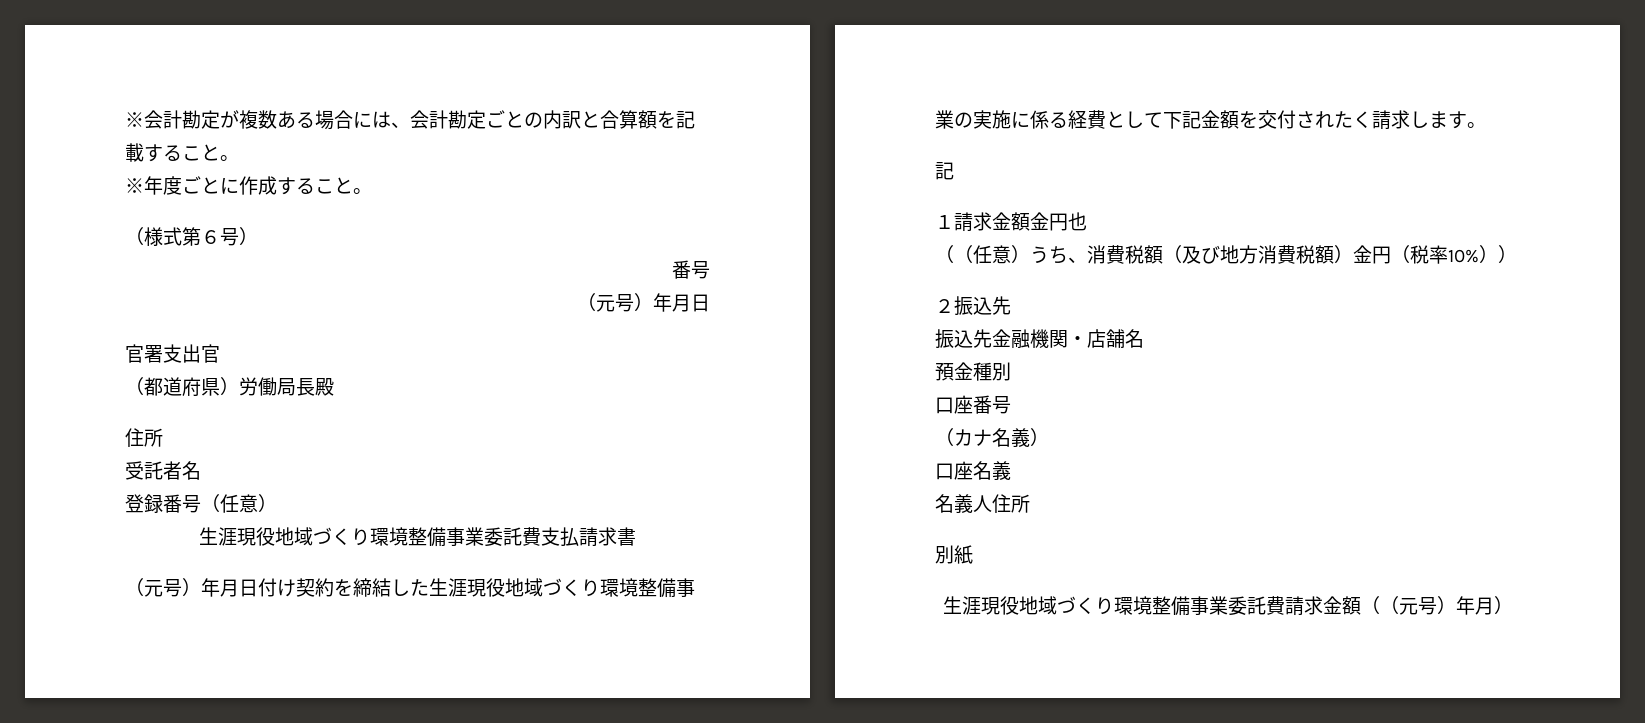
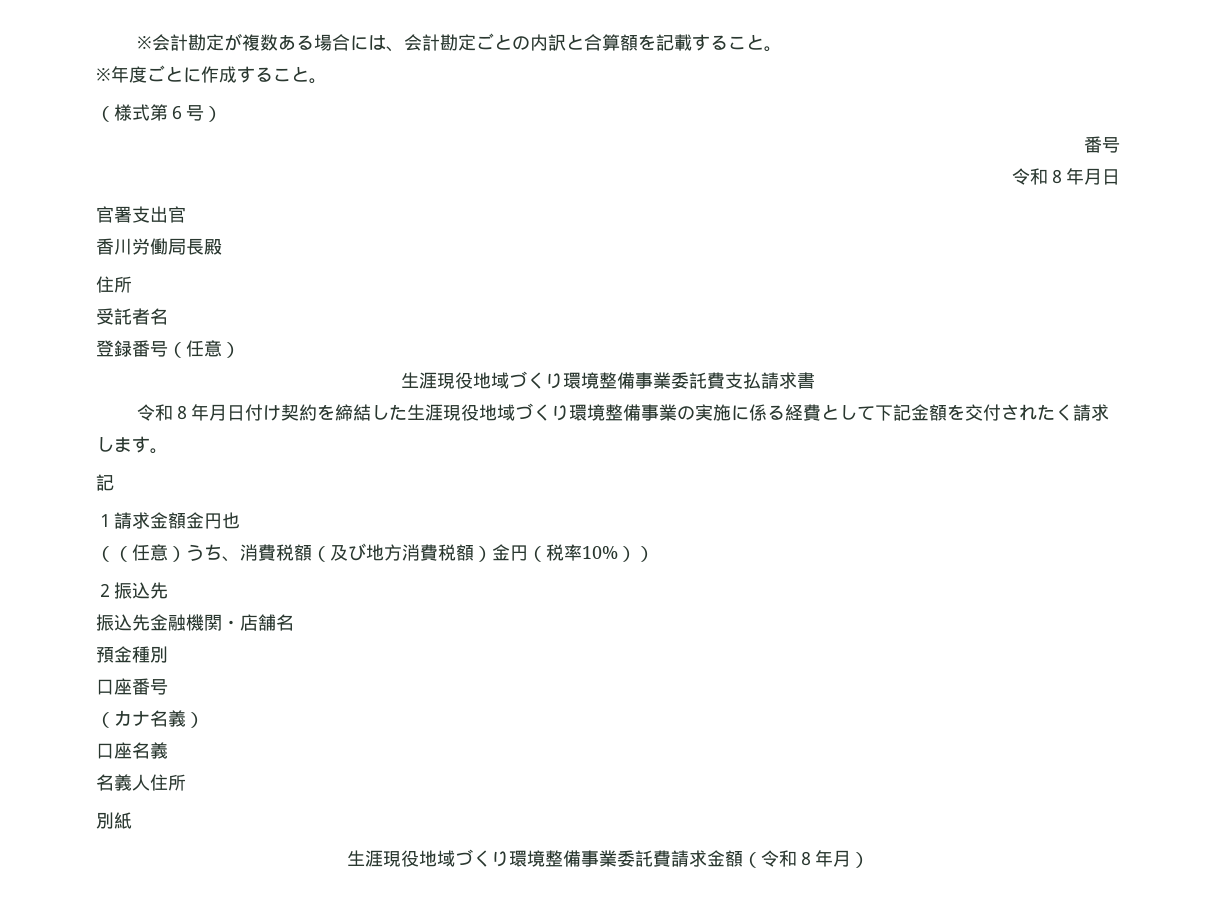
  （様式第６号）
  番号
- （元号）年月日
+ 令和８年月日
- （都道府県）労働局長殿
+ 香川労働局長殿
- （元号）年月日付け契約を締結した生涯現役地域づくり環境整備事業の実施に係る経費として下記金額を交付されたく請求します。
+ 令和８年月日付け契約を締結した生涯現役地域づくり環境整備事業の実施に係る経費として下記金額を交付されたく請求します。
- 生涯現役地域づくり環境整備事業委託費請求金額（（元号）年月）
+ 生涯現役地域づくり環境整備事業委託費請求金額（令和８年月）

